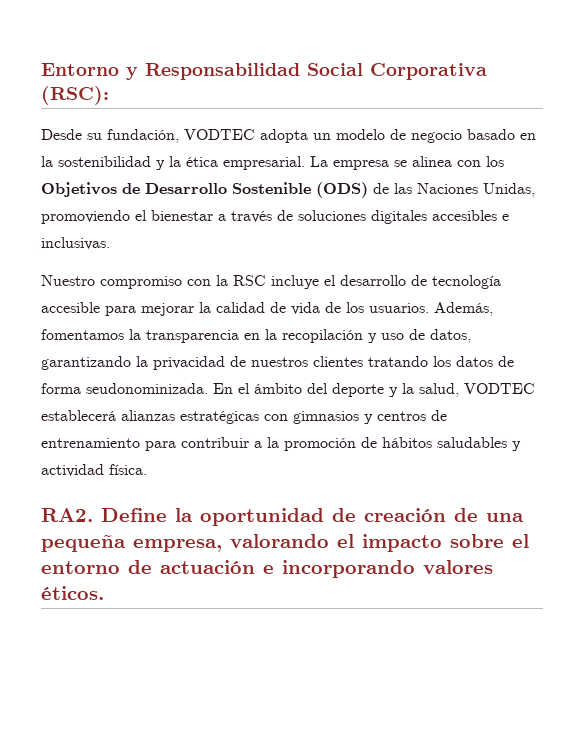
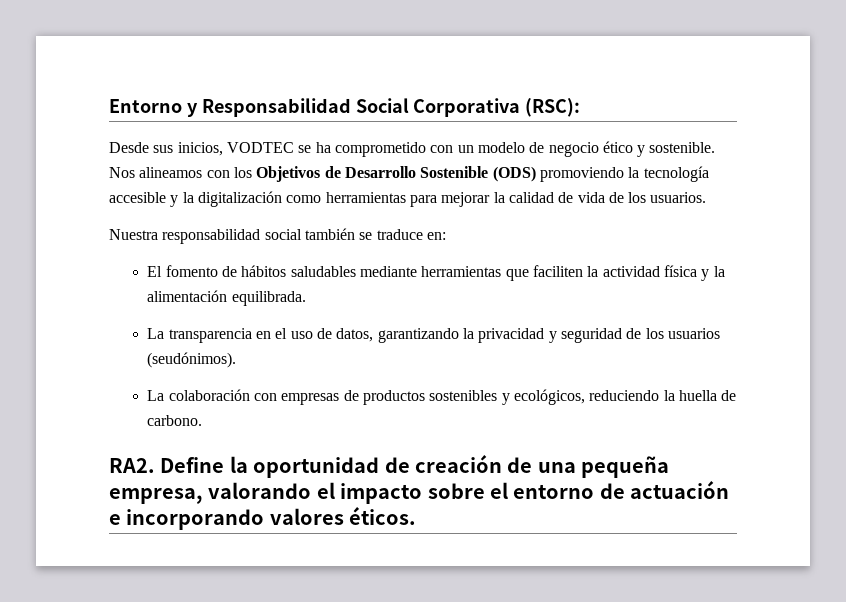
- Desde su fundación, VODTEC adopta un modelo de negocio basado en la sostenibilidad y la ética empresarial. La empresa se alinea con los Objetivos de Desarrollo Sostenible (ODS) de las Naciones Unidas, promoviendo el bienestar a través de soluciones digitales accesibles e inclusivas.
- Nuestro compromiso con la RSC incluye el desarrollo de tecnología accesible para mejorar la calidad de vida de los usuarios. Además, fomentamos la transparencia en la recopilación y uso de datos, garantizando la privacidad de nuestros clientes tratando los datos de forma seudonominizada. En el ámbito del deporte y la salud, VODTEC establecerá alianzas estratégicas con gimnasios y centros de entrenamiento para contribuir a la promoción de hábitos saludables y actividad física.
+ Desde sus inicios, VODTEC se ha comprometido con un modelo de negocio ético y sostenible. Nos alineamos con los Objetivos de Desarrollo Sostenible (ODS) promoviendo la tecnología accesible y la digitalización como herramientas para mejorar la calidad de vida de los usuarios.
+ Nuestra responsabilidad social también se traduce en:
+ El fomento de hábitos saludables mediante herramientas que faciliten la actividad física y la alimentación equilibrada.
+ La transparencia en el uso de datos, garantizando la privacidad y seguridad de los usuarios (seudónimos).
+ La colaboración con empresas de productos sostenibles y ecológicos, reduciendo la huella de carbono.

